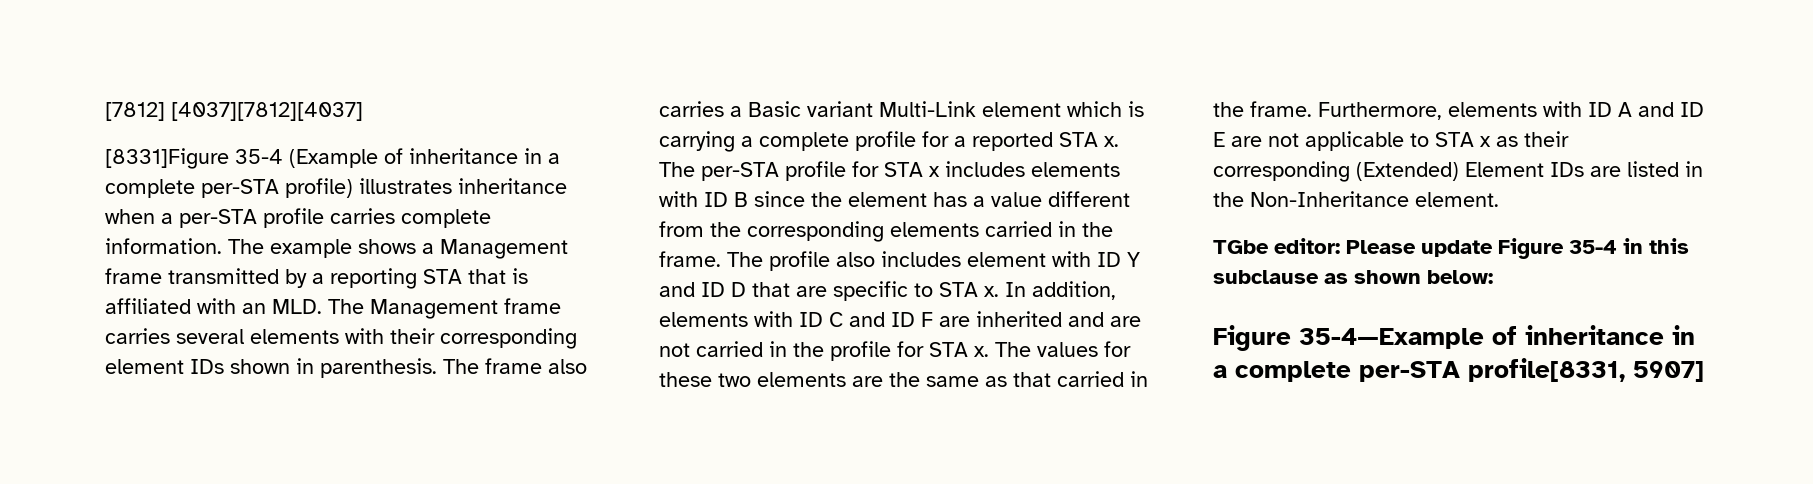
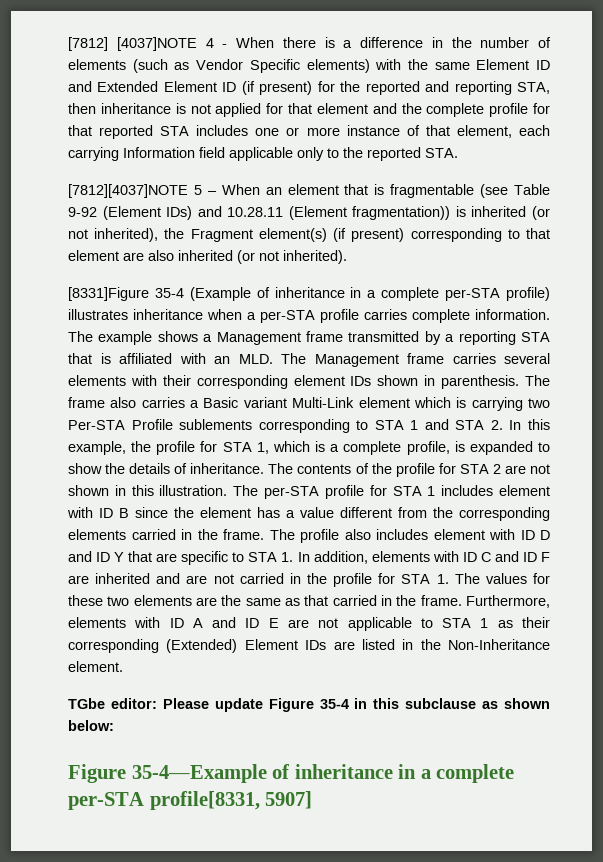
- [7812] [4037][7812][4037]
+ [7812] [4037]NOTE 4 - When there is a difference in the number of elements (such as Vendor Specific elements) with the same Element ID and Extended Element ID (if present) for the reported and reporting STA, then inheritance is not applied for that element and the complete profile for that reported STA includes one or more instance of that element, each carrying Information field applicable only to the reported STA.
+ [7812][4037]NOTE 5 – When an element that is fragmentable (see Table 9-92 (Element IDs) and 10.28.11 (Element fragmentation)) is inherited (or not inherited), the Fragment element(s) (if present) corresponding to that element are also inherited (or not inherited).
- The frame also carries a Basic variant Multi-Link element which is carrying a complete profile for a reported STA x.
+ The frame also carries a Basic variant Multi-Link element which is carrying two Per-STA Profile sublements corresponding to STA 1 and STA 2. In this example, the profile for STA 1, which is a complete profile, is expanded to show the details of inheritance. The contents of the profile for STA 2 are not shown in this illustration.
- The per-STA profile for STA x includes elements with ID B since the element has a value different from the corresponding elements carried in the frame.
+ The per-STA profile for STA 1 includes element with ID B since the element has a value different from the corresponding elements carried in the frame.
- The profile also includes element with ID Y and ID D that are specific to STA x. In addition, elements with ID C and ID F are inherited and are not carried in the profile for STA x. The values for these two elements are the same as that carried in the frame.
+ The profile also includes element with ID D and ID Y that are specific to STA 1. In addition, elements with ID C and ID F are inherited and are not carried in the profile for STA 1. The values for these two elements are the same as that carried in the frame.
- Furthermore, elements with ID A and ID E are not applicable to STA x as their corresponding (Extended) Element IDs are listed in the Non-Inheritance element.
+ Furthermore, elements with ID A and ID E are not applicable to STA 1 as their corresponding (Extended) Element IDs are listed in the Non-Inheritance element.

